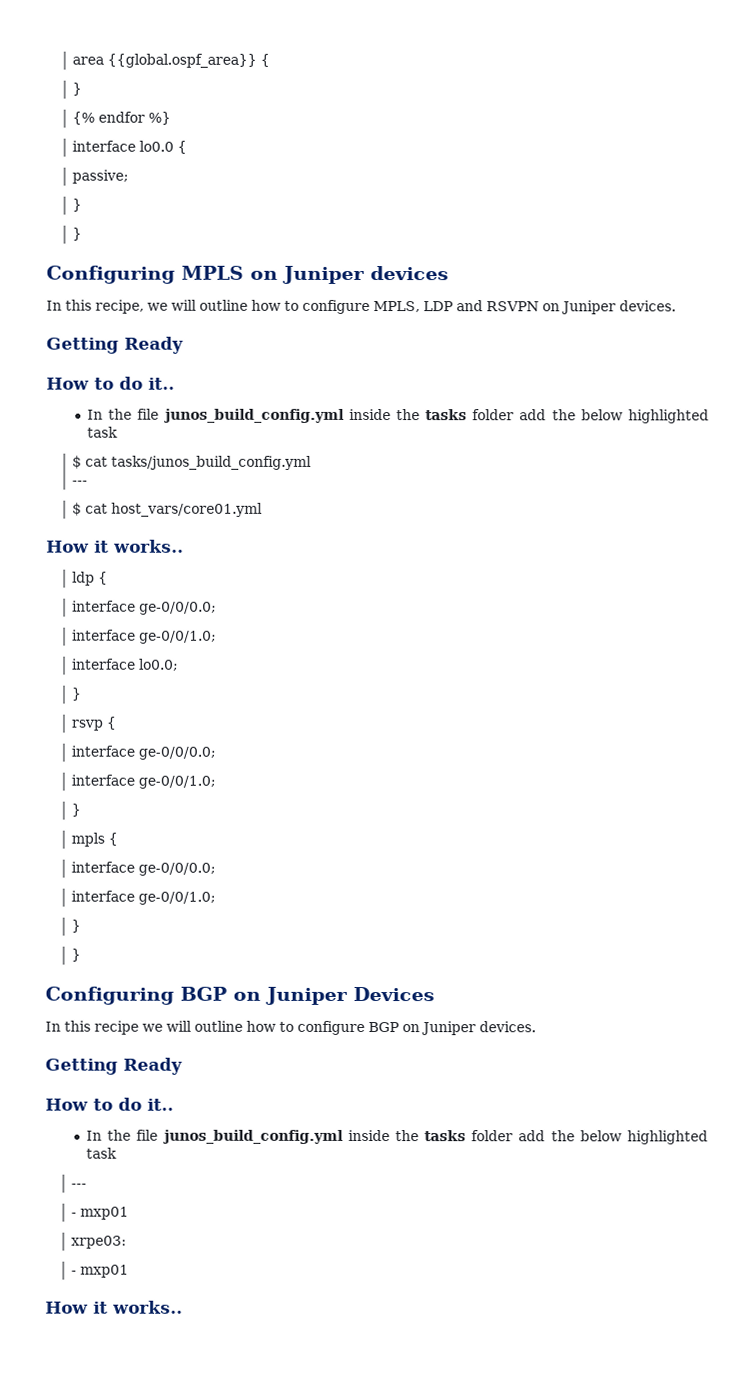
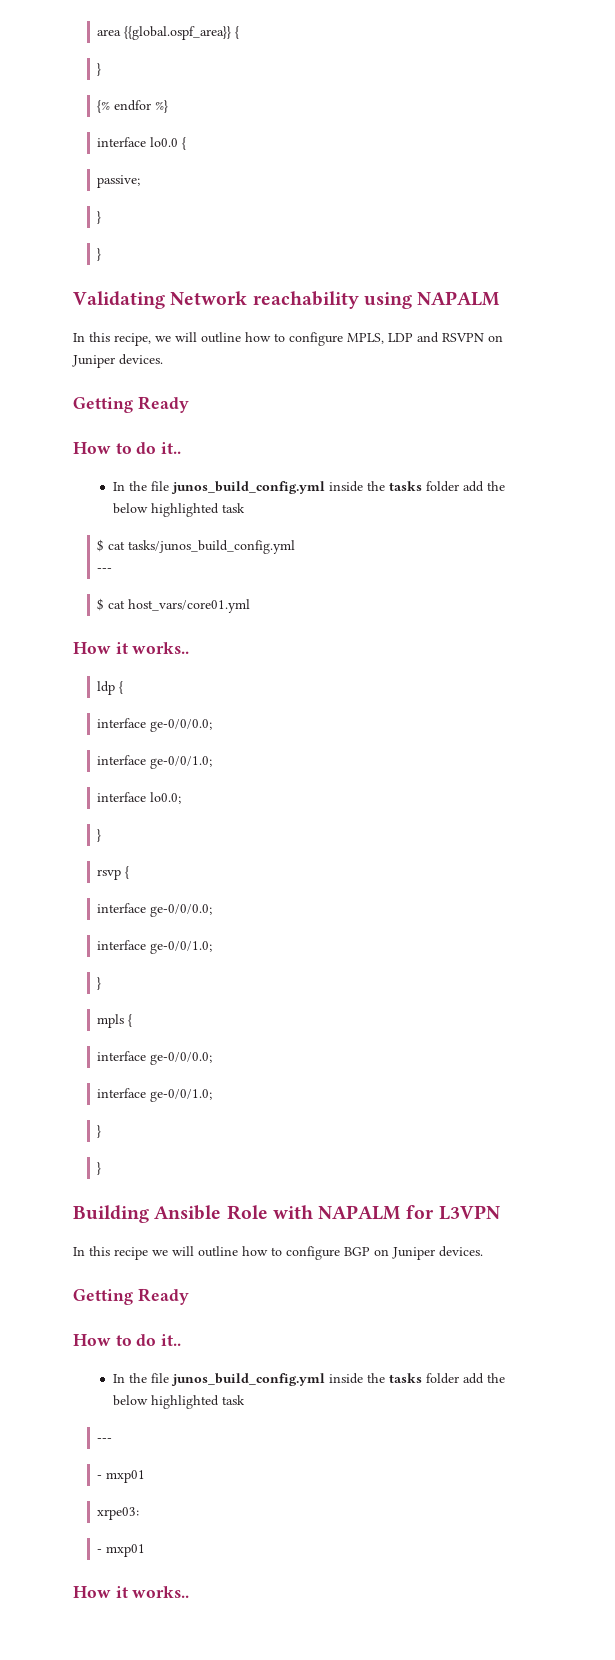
- Configuring MPLS on Juniper devices
+ Validating Network reachability using NAPALM
- Configuring BGP on Juniper Devices
+ Building Ansible Role with NAPALM for L3VPN

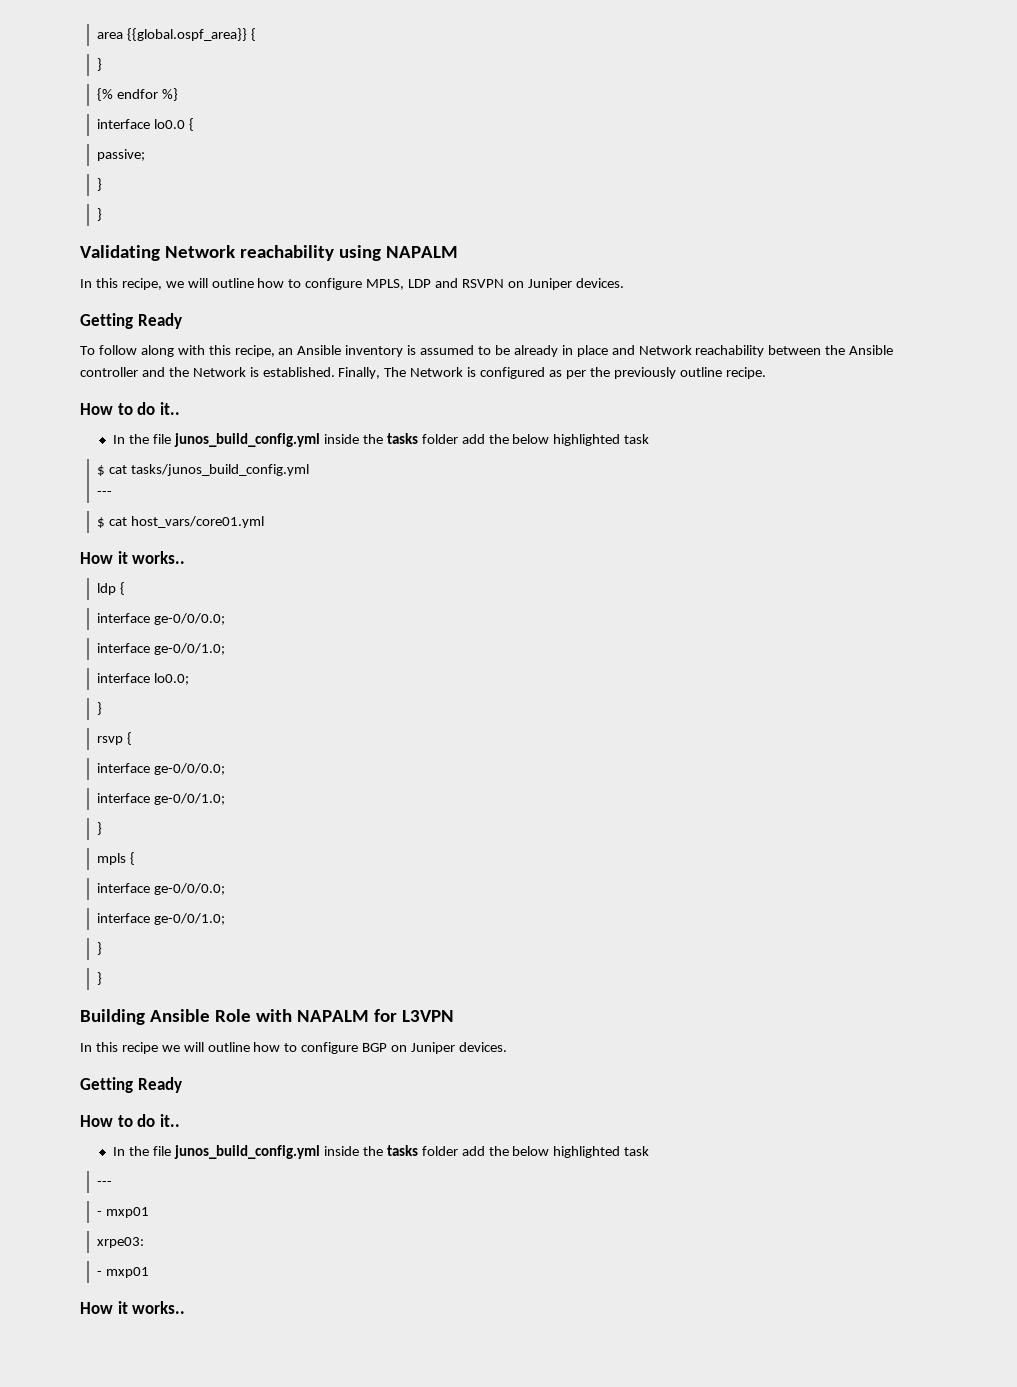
+ To follow along with this recipe, an Ansible inventory is assumed to be already in place and Network reachability between the Ansible controller and the Network is established. Finally, The Network is configured as per the previously outline recipe.

